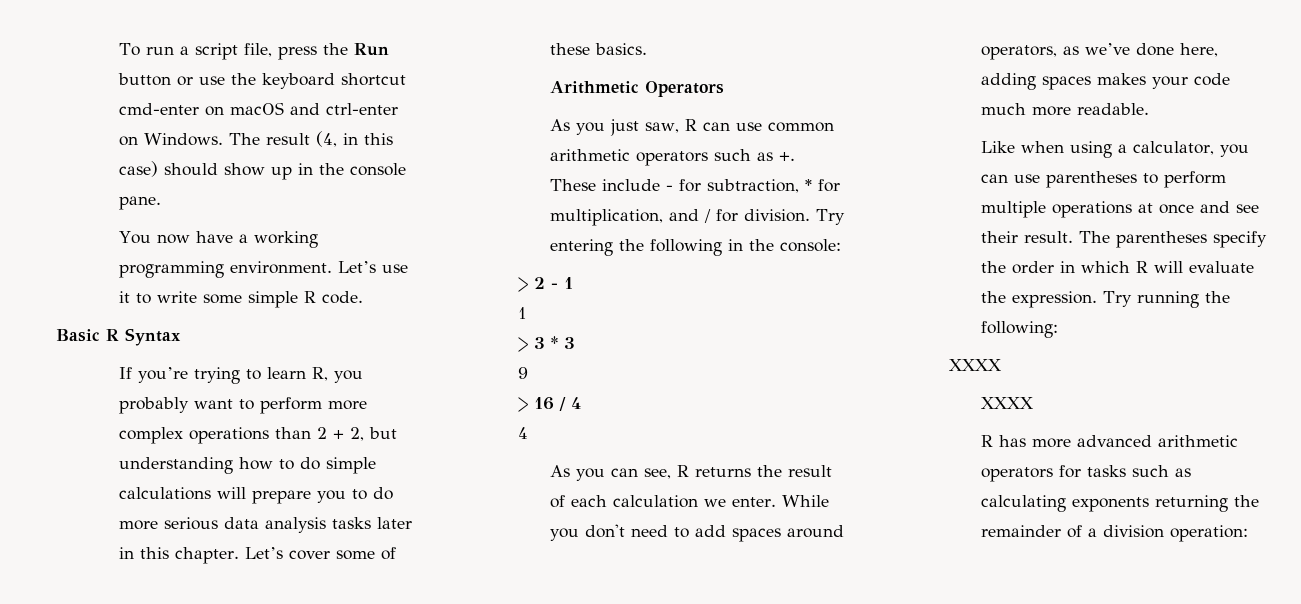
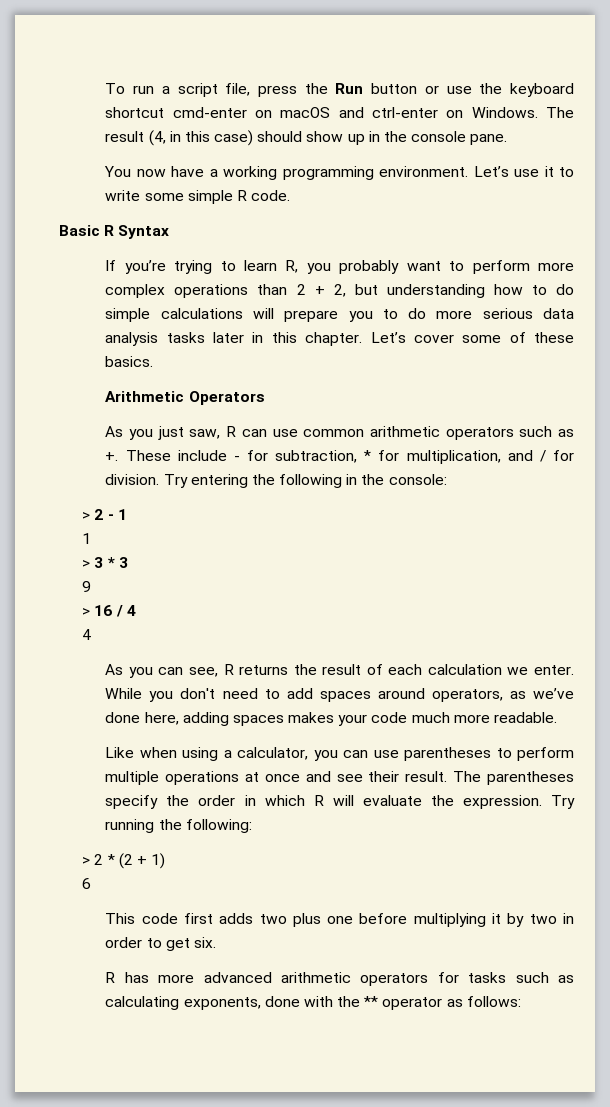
  Try running the following:
- XXXX
- XXXX
+ > 2 * (2 + 1)
+ 6
+ This code first adds two plus one before multiplying it by two in order to get six.
- R has more advanced arithmetic operators for tasks such as calculating exponents returning the remainder of a division operation:
+ R has more advanced arithmetic operators for tasks such as calculating exponents, done with the ** operator as follows:

